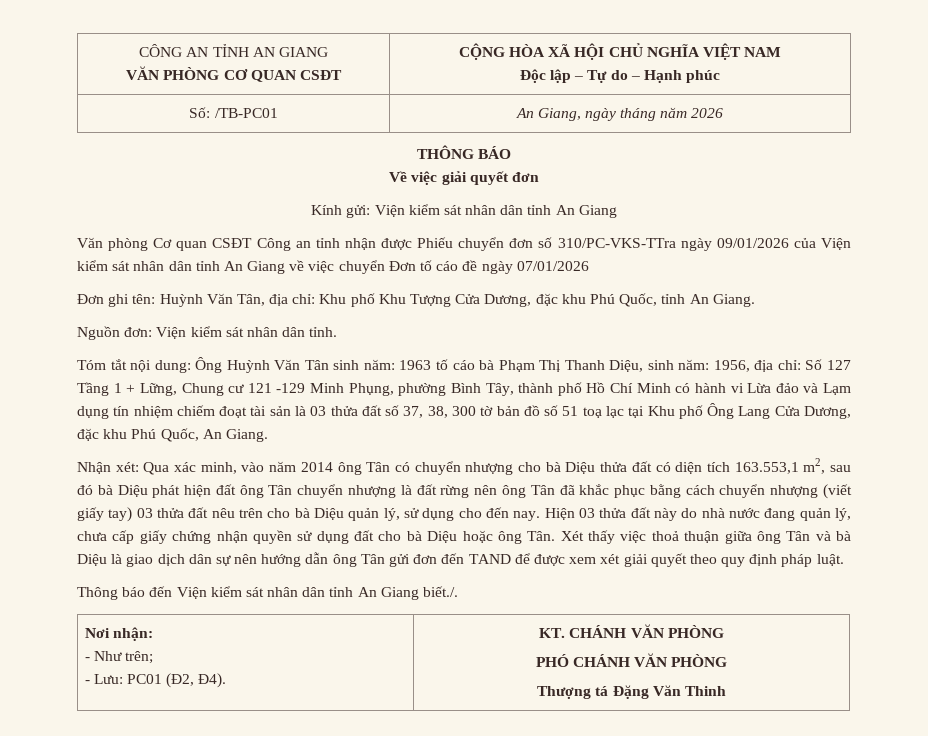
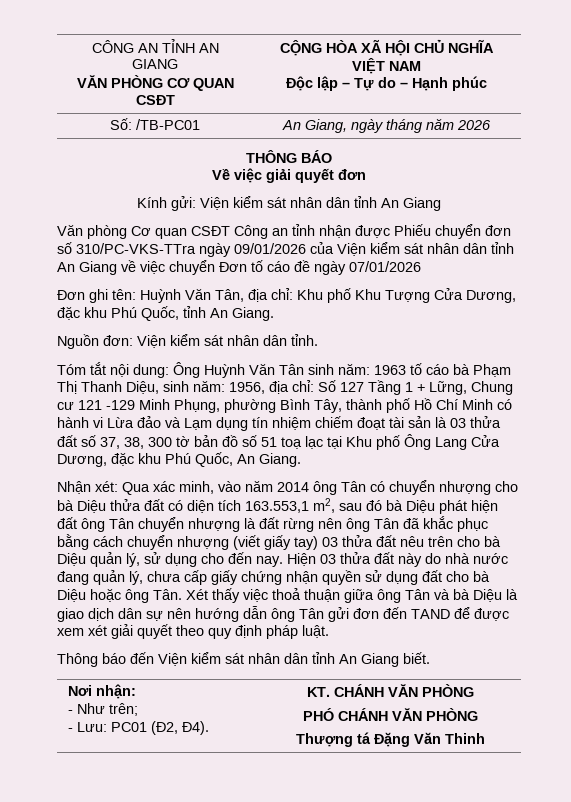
- Thông báo đến Viện kiểm sát nhân dân tỉnh An Giang biết./.
+ Thông báo đến Viện kiểm sát nhân dân tỉnh An Giang biết.

